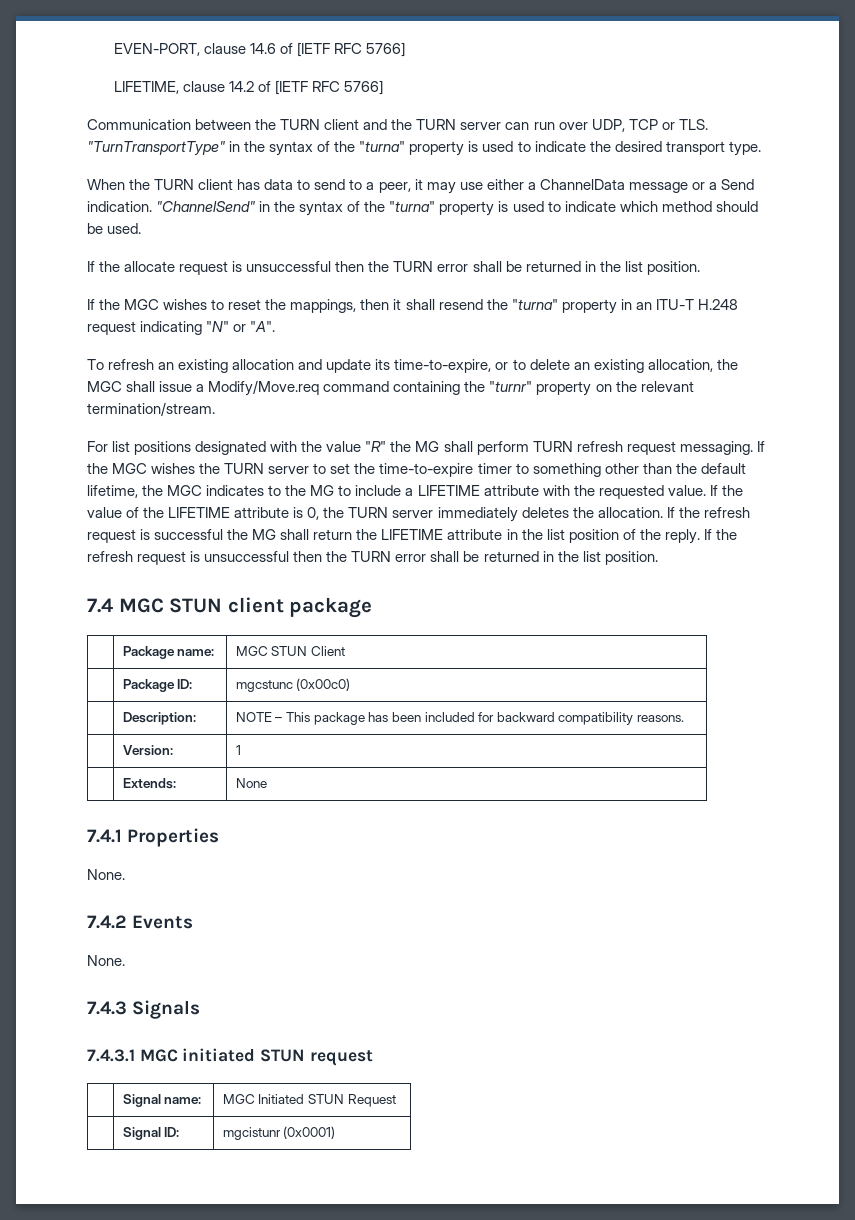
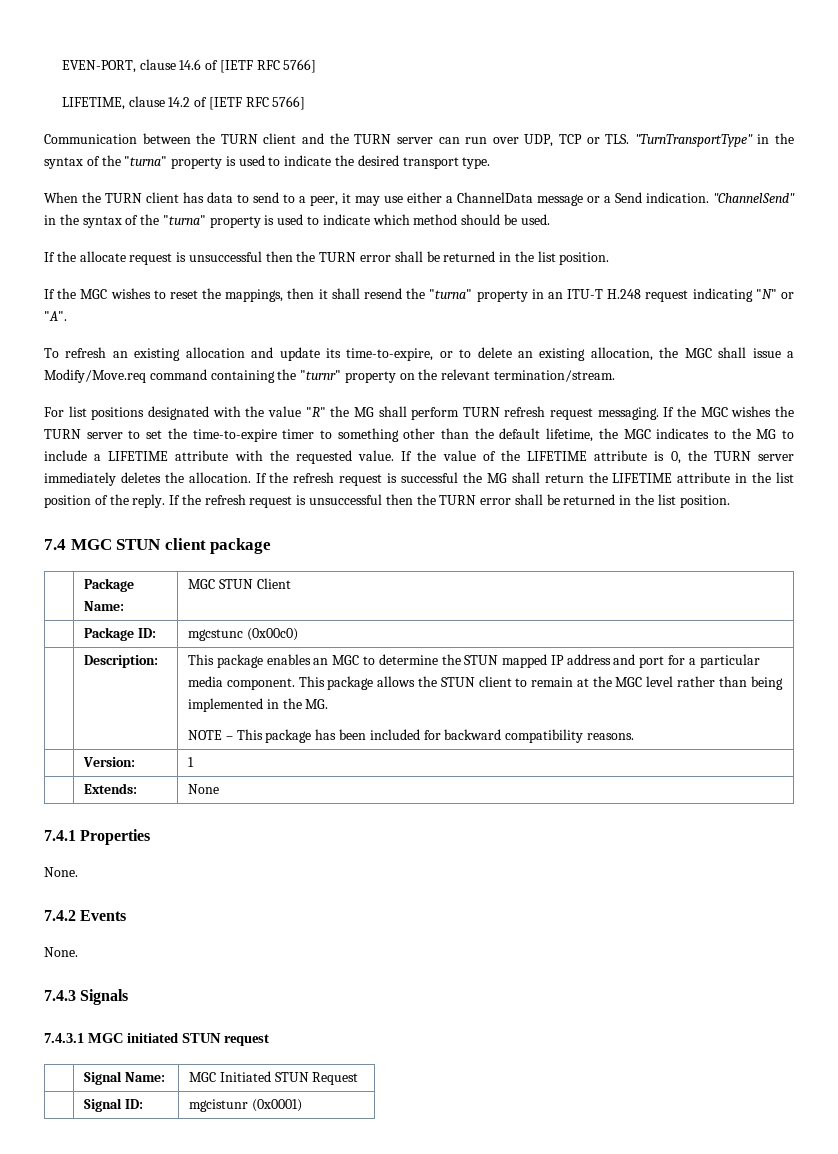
- | Package name: | MGC STUN Client
+ | Package Name: | MGC STUN Client
+ This package enables an MGC to determine the STUN mapped IP address and port for a particular media component. This package allows the STUN client to remain at the MGC level rather than being implemented in the MG.
- | Signal name: | MGC Initiated STUN Request
+ | Signal Name: | MGC Initiated STUN Request

